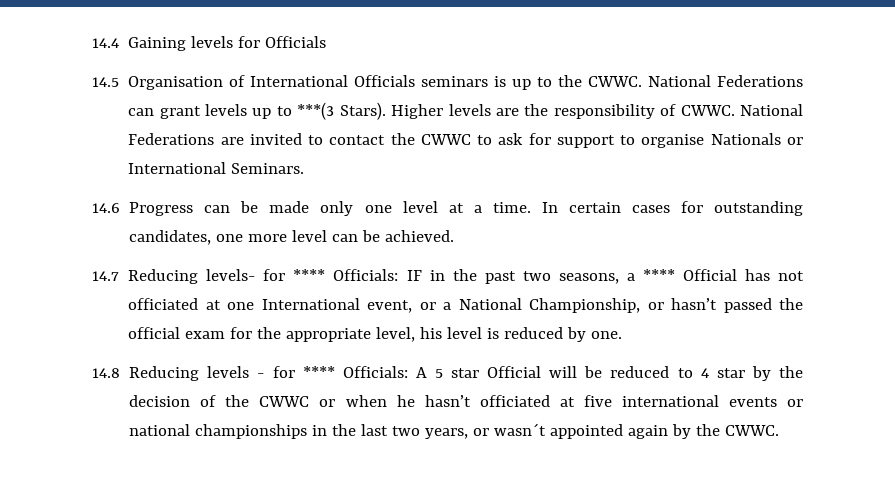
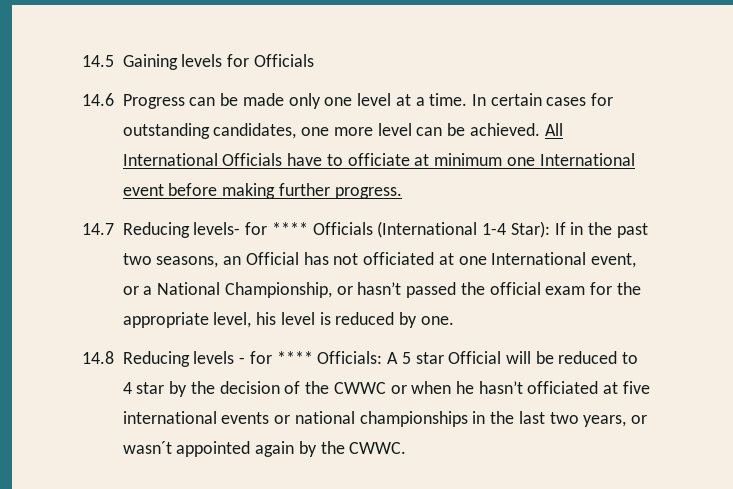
- 14.4 Gaining levels for Officials
+ 14.5 Gaining levels for Officials
- 14.5 Organisation of International Officials seminars is up to the CWWC. National Federations can grant levels up to ***(3 Stars). Higher levels are the responsibility of CWWC. National Federations are invited to contact the CWWC to ask for support to organise Nationals or International Seminars.
+ All International Officials have to officiate at minimum one International event before making further progress.
- 14.7 Reducing levels- for **** Officials: IF in the past two seasons, a **** Official has not officiated at one International event, or a National Championship, or hasn’t passed the official exam for the appropriate level, his level is reduced by one.
+ 14.7 Reducing levels- for **** Officials (International 1-4 Star): If in the past two seasons, an Official has not officiated at one International event, or a National Championship, or hasn’t passed the official exam for the appropriate level, his level is reduced by one.

